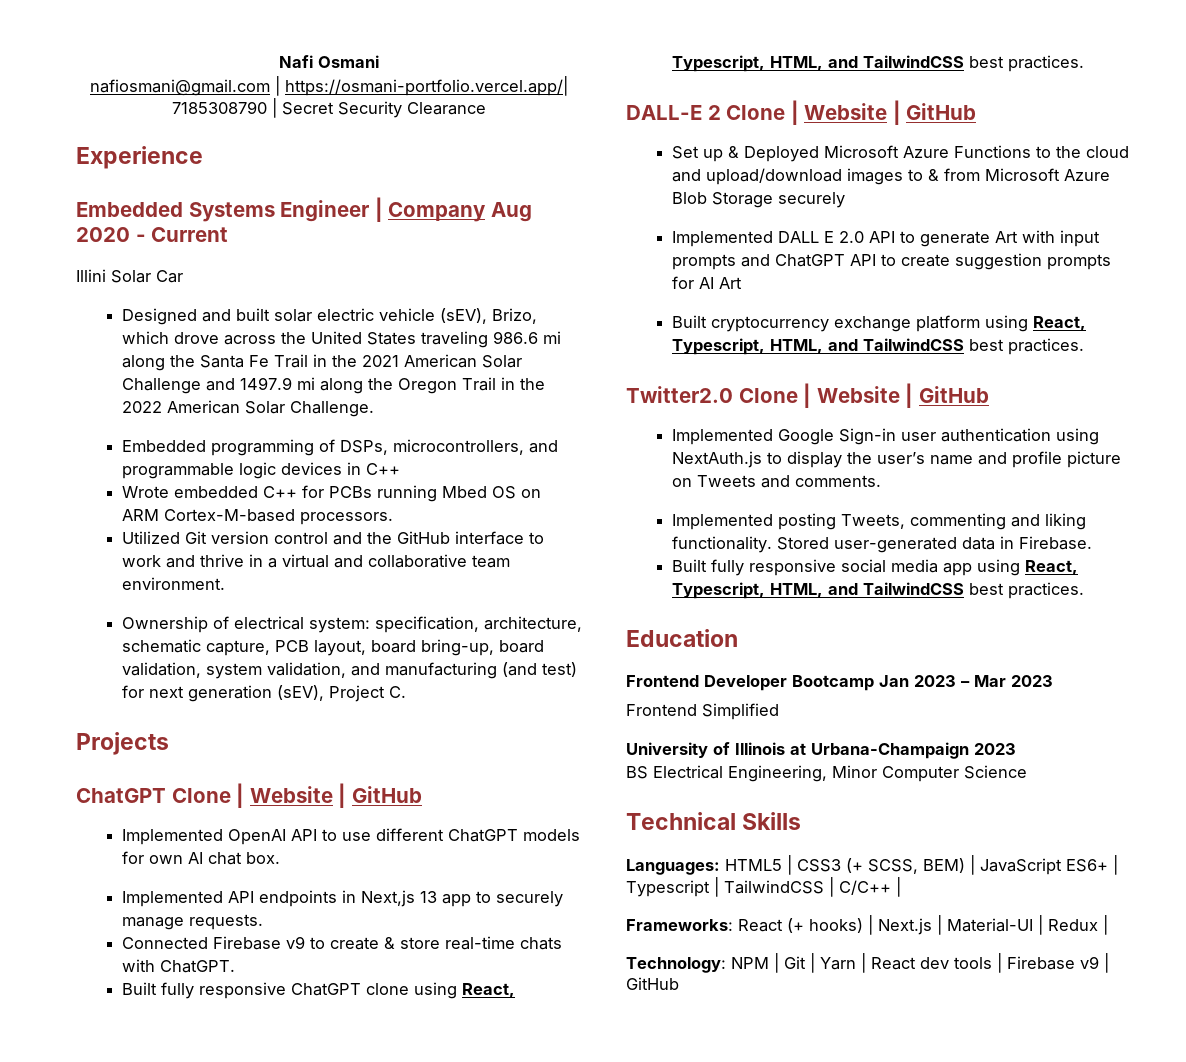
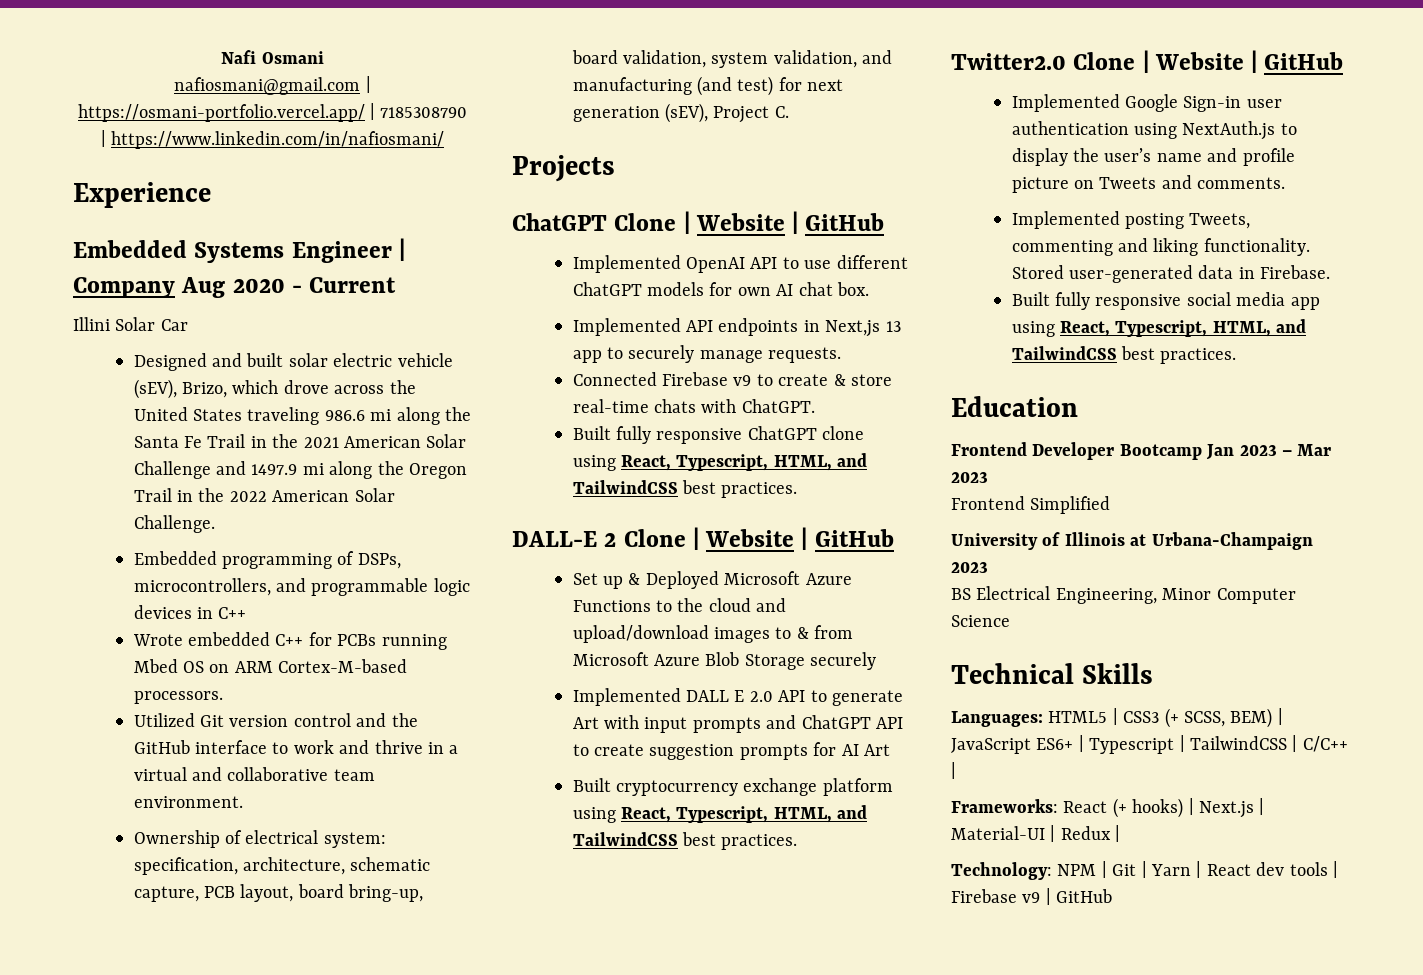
- nafiosmani@gmail.com | https://osmani-portfolio.vercel.app/| 7185308790 | Secret Security Clearance
+ nafiosmani@gmail.com | https://osmani-portfolio.vercel.app/ | 7185308790 | https://www.linkedin.com/in/nafiosmani/

